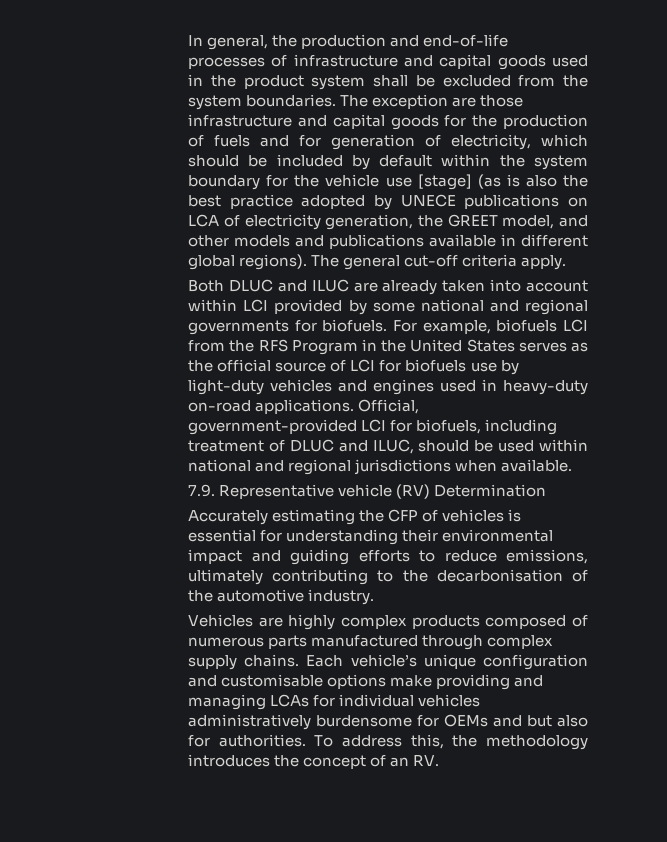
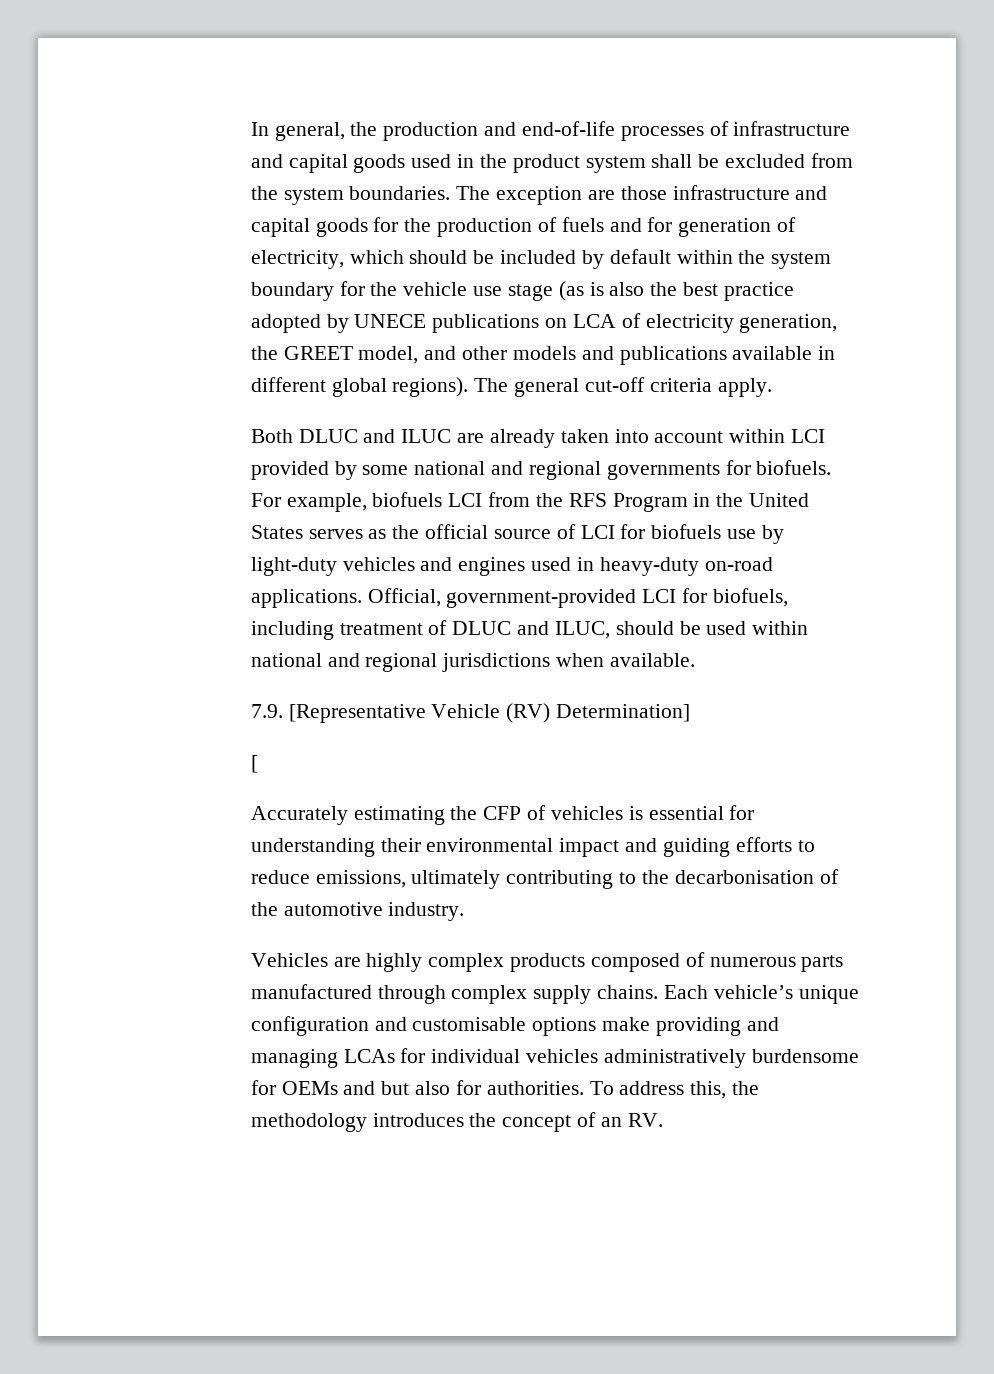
- The exception are those infrastructure and capital goods for the production of fuels and for generation of electricity, which should be included by default within the system boundary for the vehicle use [stage] (as is also the best practice adopted by UNECE publications on LCA of electricity generation, the GREET model, and other models and publications available in different global regions).
+ The exception are those infrastructure and capital goods for the production of fuels and for generation of electricity, which should be included by default within the system boundary for the vehicle use stage (as is also the best practice adopted by UNECE publications on LCA of electricity generation, the GREET model, and other models and publications available in different global regions).
- 7.9. Representative vehicle (RV) Determination
+ 7.9. [Representative Vehicle (RV) Determination]
+ [

